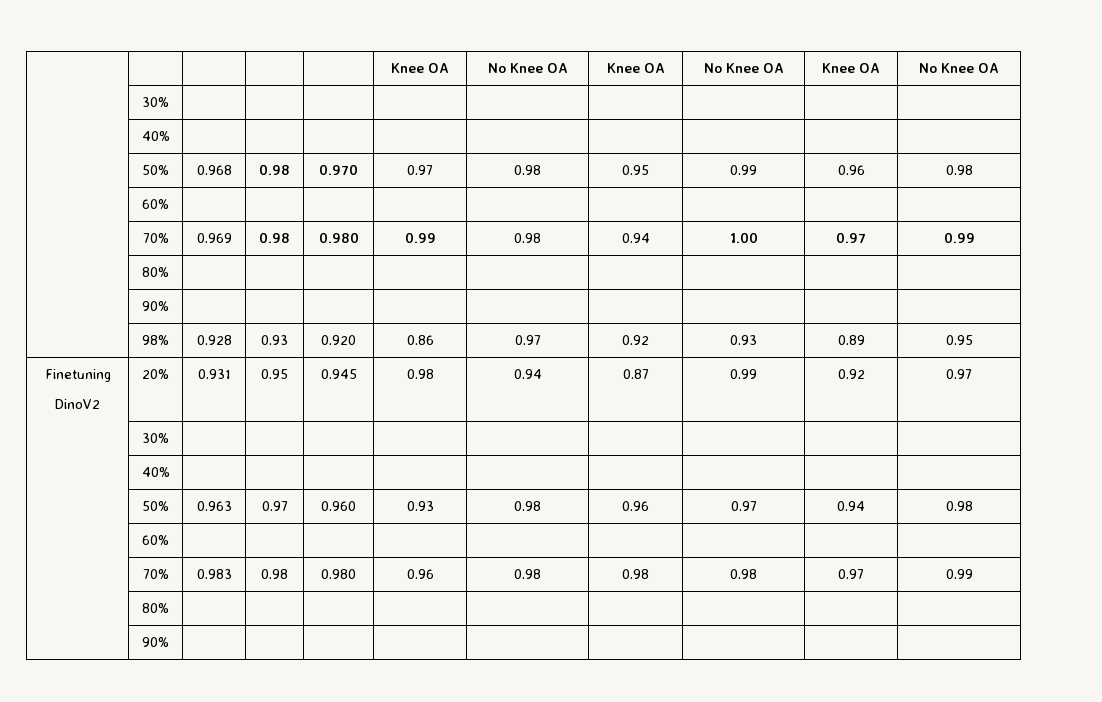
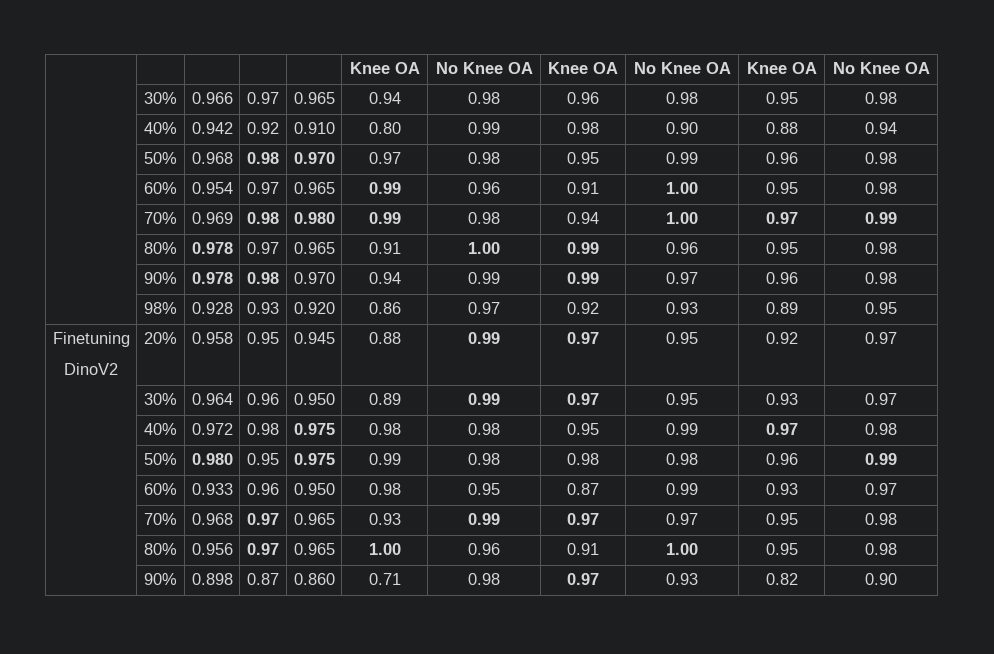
  | | | | | Knee OA | No Knee OA | Knee OA | No Knee OA | Knee OA | No Knee OA
- | 30% | | | | | | | | |
- | 40% | | | | | | | | |
+ | 30% | 0.966 | 0.97 | 0.965 | 0.94 | 0.98 | 0.96 | 0.98 | 0.95 | 0.98
+ | 40% | 0.942 | 0.92 | 0.910 | 0.80 | 0.99 | 0.98 | 0.90 | 0.88 | 0.94
  | 50% | 0.968 | 0.98 | 0.970 | 0.97 | 0.98 | 0.95 | 0.99 | 0.96 | 0.98
- | 60% | | | | | | | | |
+ | 60% | 0.954 | 0.97 | 0.965 | 0.99 | 0.96 | 0.91 | 1.00 | 0.95 | 0.98
  | 70% | 0.969 | 0.98 | 0.980 | 0.99 | 0.98 | 0.94 | 1.00 | 0.97 | 0.99
- | 80% | | | | | | | | |
- | 90% | | | | | | | | |
+ | 80% | 0.978 | 0.97 | 0.965 | 0.91 | 1.00 | 0.99 | 0.96 | 0.95 | 0.98
+ | 90% | 0.978 | 0.98 | 0.970 | 0.94 | 0.99 | 0.99 | 0.97 | 0.96 | 0.98
  Finetuning
- DinoV2 | 20% | 0.931 | 0.95 | 0.945 | 0.98 | 0.94 | 0.87 | 0.99 | 0.92 | 0.97
- | 30% | | | | | | | | |
- | 40% | | | | | | | | |
- | 50% | 0.963 | 0.97 | 0.960 | 0.93 | 0.98 | 0.96 | 0.97 | 0.94 | 0.98
- | 60% | | | | | | | | |
- | 70% | 0.983 | 0.98 | 0.980 | 0.96 | 0.98 | 0.98 | 0.98 | 0.97 | 0.99
- | 80% | | | | | | | | |
- | 90% | | | | | | | | |
+ DinoV2 | 20% | 0.958 | 0.95 | 0.945 | 0.88 | 0.99 | 0.97 | 0.95 | 0.92 | 0.97
+ | 30% | 0.964 | 0.96 | 0.950 | 0.89 | 0.99 | 0.97 | 0.95 | 0.93 | 0.97
+ | 40% | 0.972 | 0.98 | 0.975 | 0.98 | 0.98 | 0.95 | 0.99 | 0.97 | 0.98
+ | 50% | 0.980 | 0.95 | 0.975 | 0.99 | 0.98 | 0.98 | 0.98 | 0.96 | 0.99
+ | 60% | 0.933 | 0.96 | 0.950 | 0.98 | 0.95 | 0.87 | 0.99 | 0.93 | 0.97
+ | 70% | 0.968 | 0.97 | 0.965 | 0.93 | 0.99 | 0.97 | 0.97 | 0.95 | 0.98
+ | 80% | 0.956 | 0.97 | 0.965 | 1.00 | 0.96 | 0.91 | 1.00 | 0.95 | 0.98
+ | 90% | 0.898 | 0.87 | 0.860 | 0.71 | 0.98 | 0.97 | 0.93 | 0.82 | 0.90

